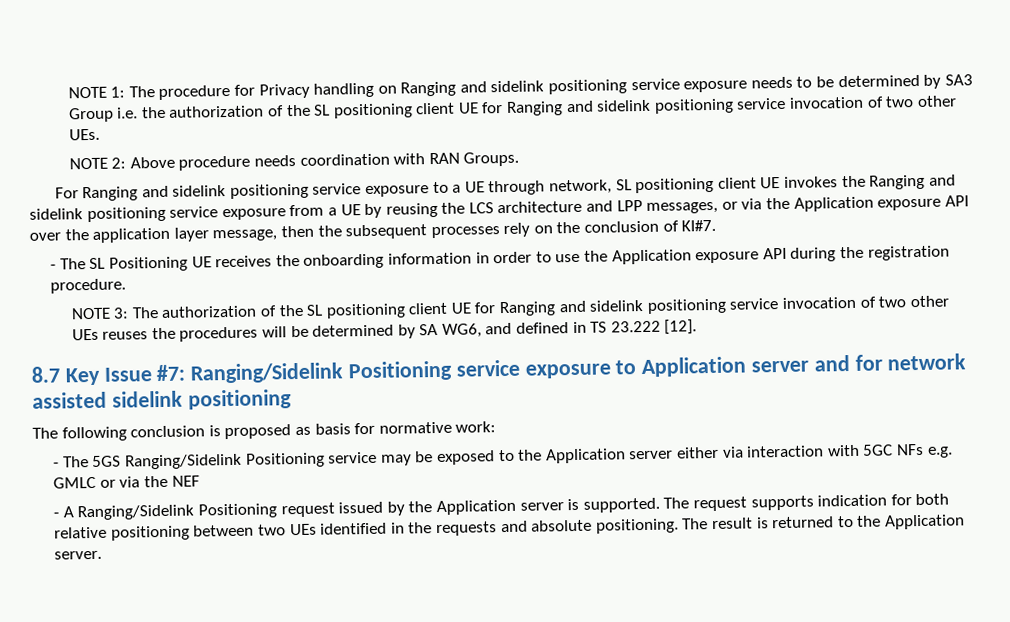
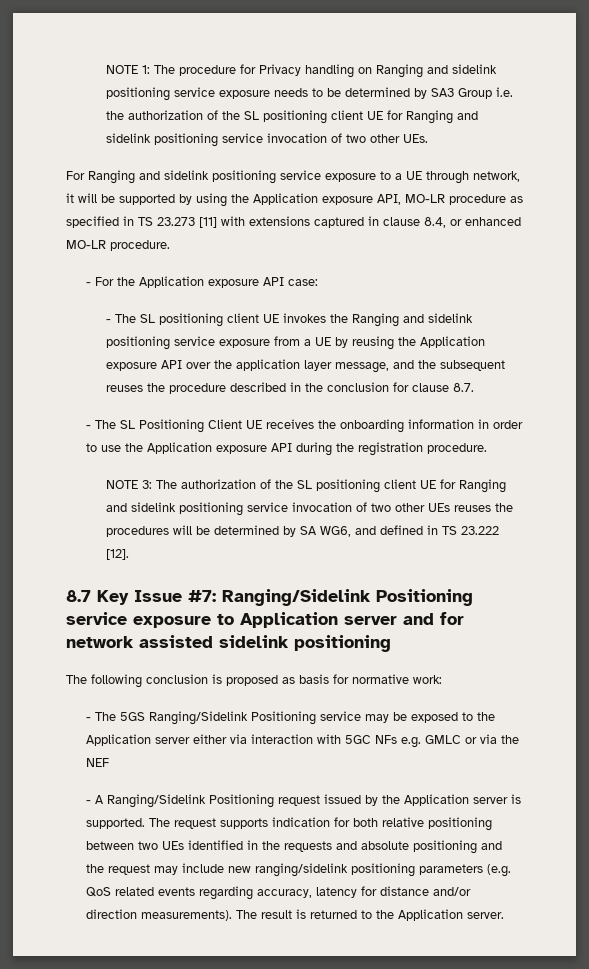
- NOTE 2: Above procedure needs coordination with RAN Groups.
- For Ranging and sidelink positioning service exposure to a UE through network, SL positioning client UE invokes the Ranging and sidelink positioning service exposure from a UE by reusing the LCS architecture and LPP messages, or via the Application exposure API over the application layer message, then the subsequent processes rely on the conclusion of KI#7.
+ For Ranging and sidelink positioning service exposure to a UE through network, it will be supported by using the Application exposure API, MO-LR procedure as specified in TS 23.273 [11] with extensions captured in clause 8.4, or enhanced MO-LR procedure.
+ - For the Application exposure API case:
+ - The SL positioning client UE invokes the Ranging and sidelink positioning service exposure from a UE by reusing the Application exposure API over the application layer message, and the subsequent reuses the procedure described in the conclusion for clause 8.7.
- - The SL Positioning UE receives the onboarding information in order to use the Application exposure API during the registration procedure.
+ - The SL Positioning Client UE receives the onboarding information in order to use the Application exposure API during the registration procedure.
- The request supports indication for both relative positioning between two UEs identified in the requests and absolute positioning.
+ The request supports indication for both relative positioning between two UEs identified in the requests and absolute positioning and the request may include new ranging/sidelink positioning parameters (e.g. QoS related events regarding accuracy, latency for distance and/or direction measurements).

